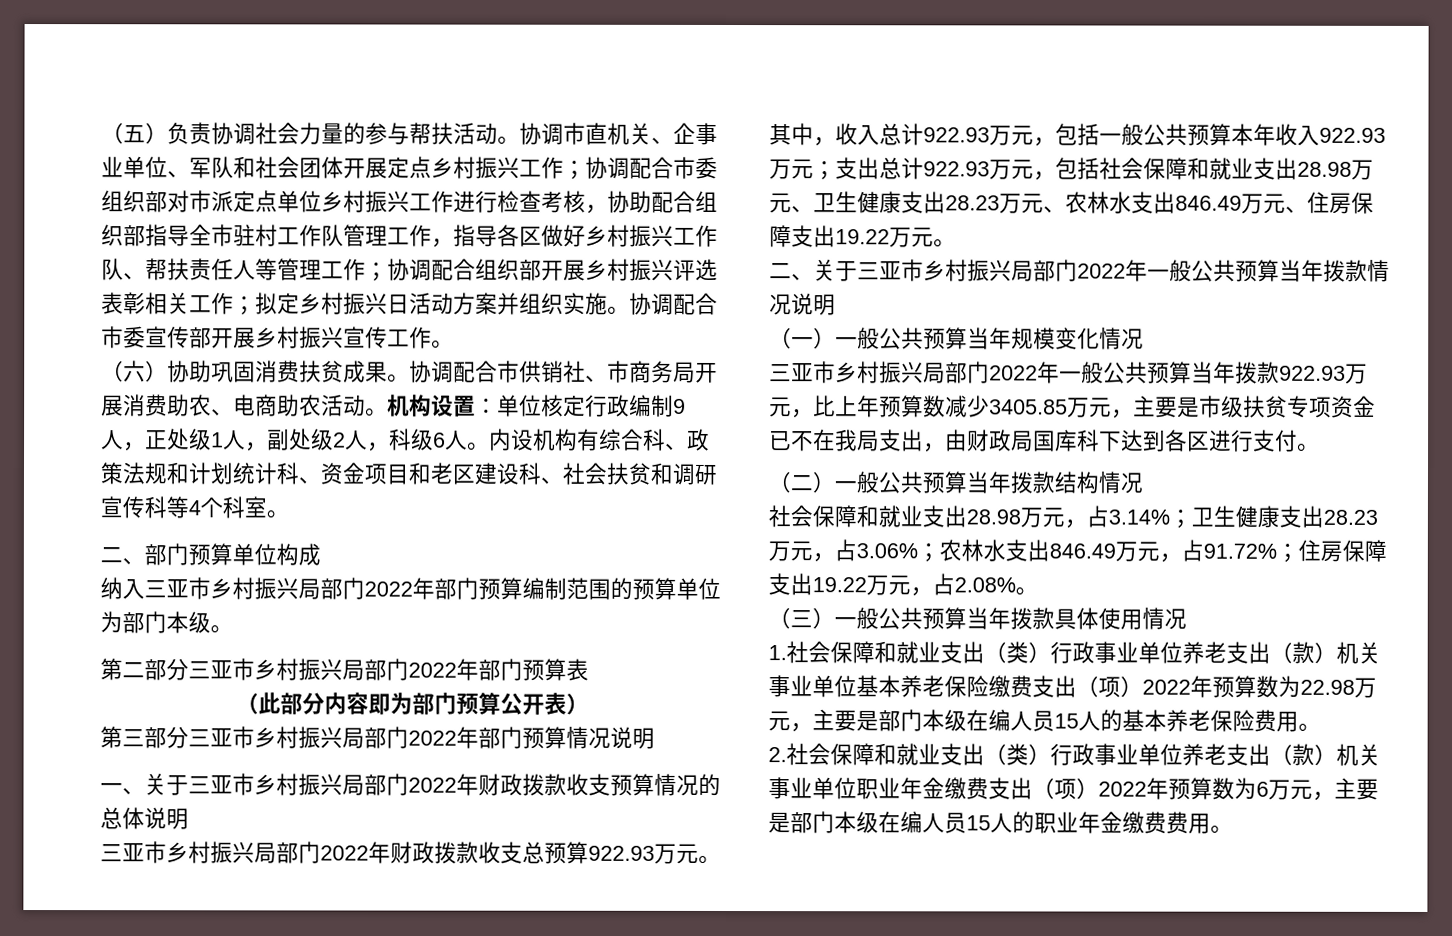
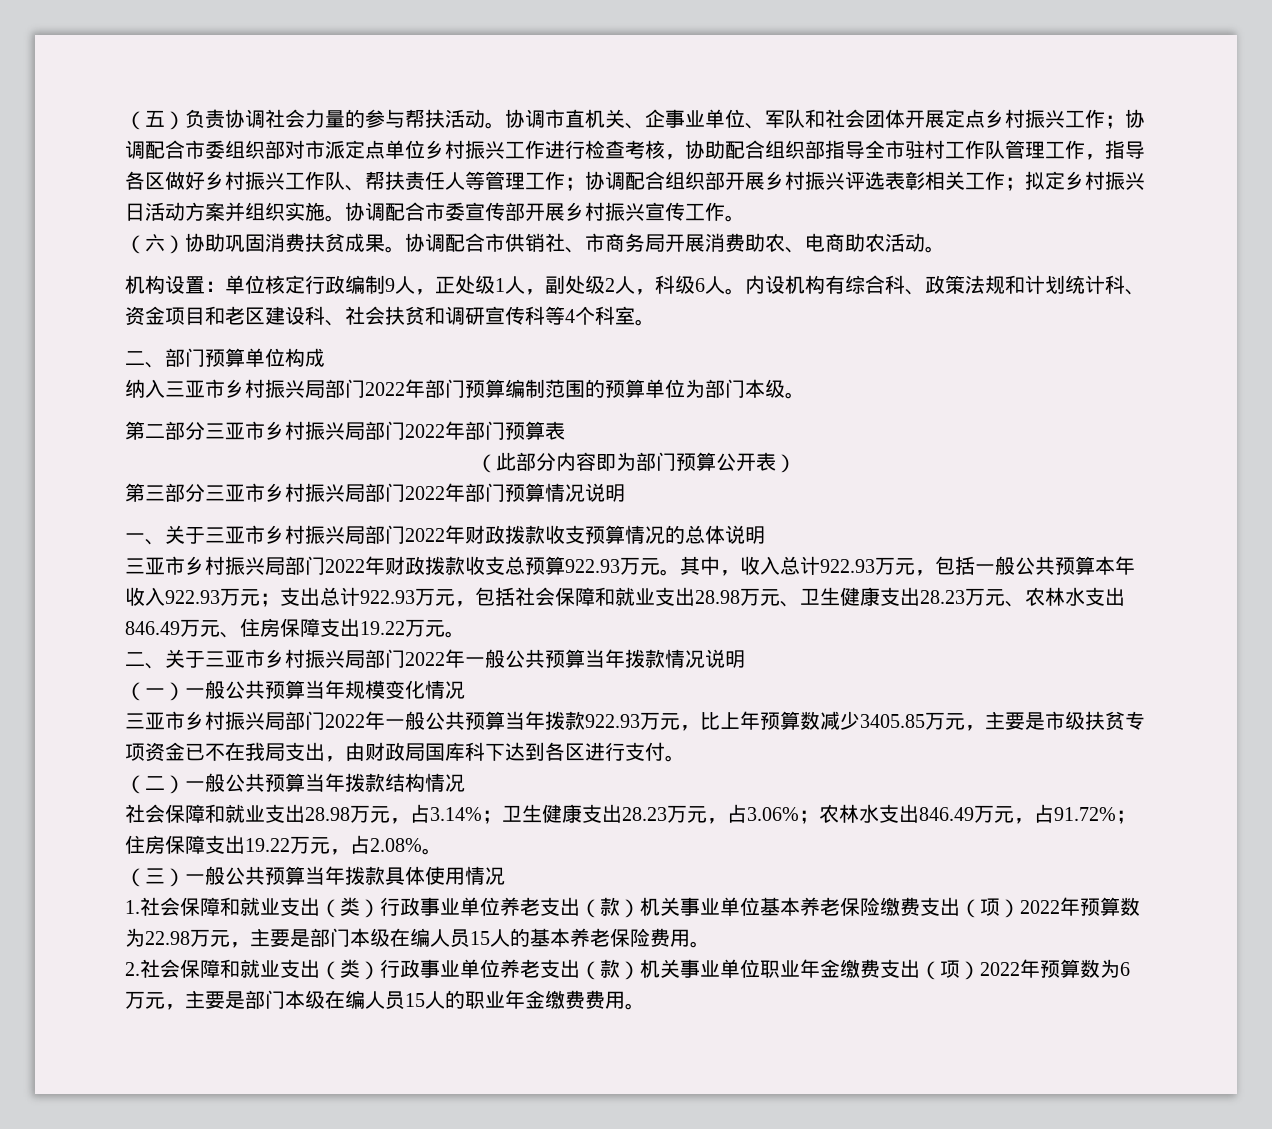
- 协调配合市供销社、市商务局开展消费助农、电商助农活动。机构设置：单位核定行政编制9人，正处级1人，副处级2人，科级6人。
+ 协调配合市供销社、市商务局开展消费助农、电商助农活动。
+ 机构设置：单位核定行政编制9人，正处级1人，副处级2人，科级6人。

